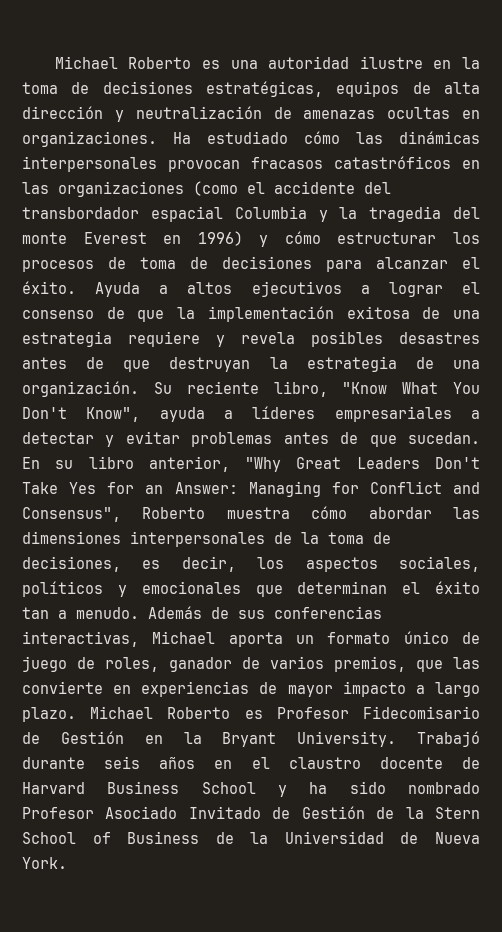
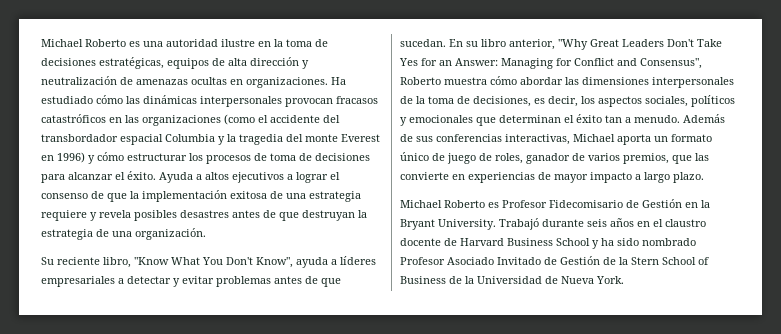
- Ayuda a altos ejecutivos a lograr el consenso de que la implementación exitosa de una estrategia requiere y revela posibles desastres antes de que destruyan la estrategia de una organización. Su reciente libro, "Know What You Don't Know", ayuda a líderes empresariales a detectar y evitar problemas antes de que sucedan.
+ Ayuda a altos ejecutivos a lograr el consenso de que la implementación exitosa de una estrategia requiere y revela posibles desastres antes de que destruyan la estrategia de una organización.
+ Su reciente libro, "Know What You Don't Know", ayuda a líderes empresariales a detectar y evitar problemas antes de que sucedan.
- Además de sus conferencias interactivas, Michael aporta un formato único de juego de roles, ganador de varios premios, que las convierte en experiencias de mayor impacto a largo plazo. Michael Roberto es Profesor Fidecomisario de Gestión en la Bryant University.
+ Además de sus conferencias interactivas, Michael aporta un formato único de juego de roles, ganador de varios premios, que las convierte en experiencias de mayor impacto a largo plazo.
+ Michael Roberto es Profesor Fidecomisario de Gestión en la Bryant University.

